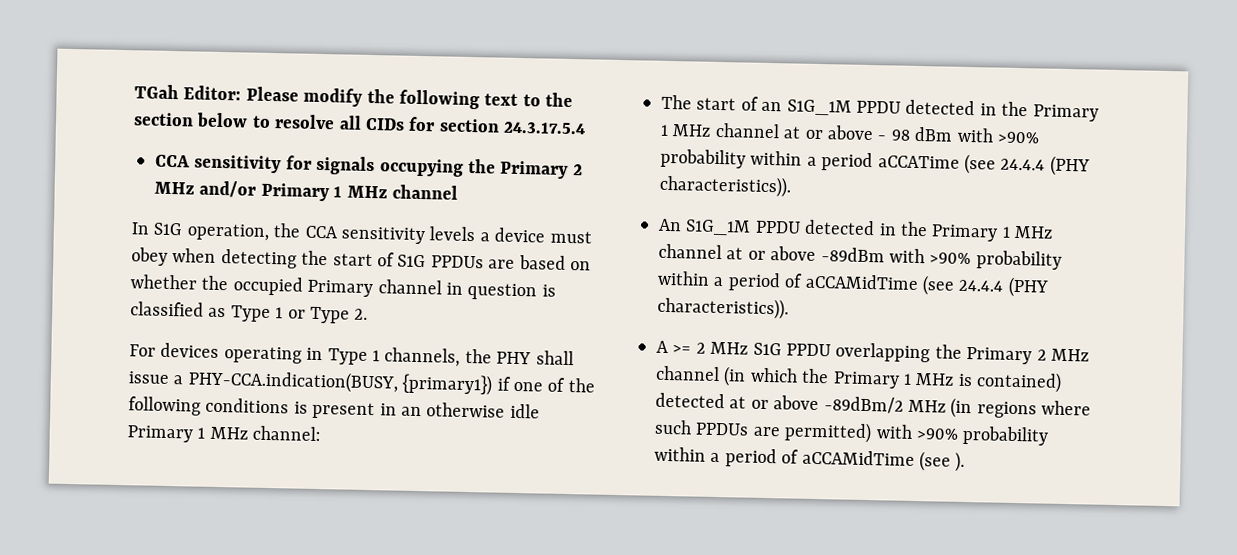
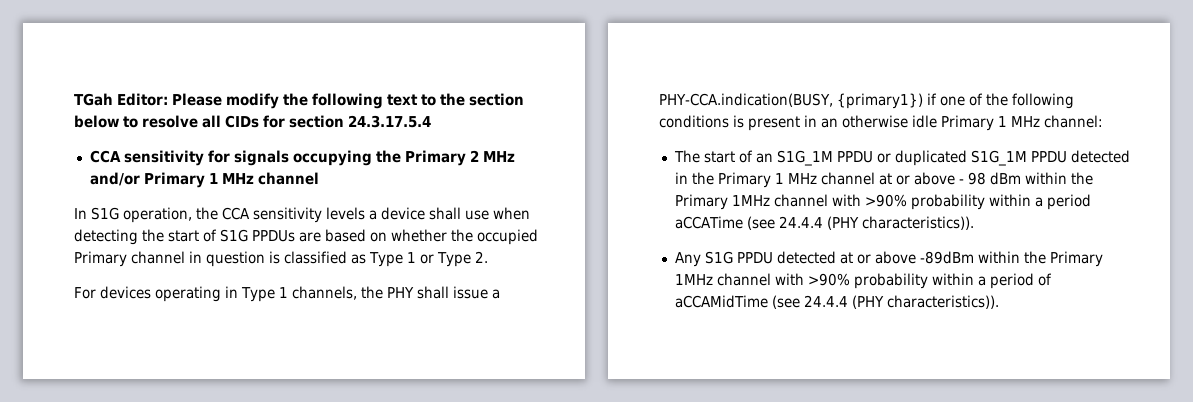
- In S1G operation, the CCA sensitivity levels a device must obey when detecting the start of S1G PPDUs are based on whether the occupied Primary channel in question is classified as Type 1 or Type 2.
+ In S1G operation, the CCA sensitivity levels a device shall use when detecting the start of S1G PPDUs are based on whether the occupied Primary channel in question is classified as Type 1 or Type 2.
- The start of an S1G_1M PPDU detected in the Primary 1 MHz channel at or above - 98 dBm with >90% probability within a period aCCATime (see 24.4.4 (PHY characteristics)).
+ The start of an S1G_1M PPDU or duplicated S1G_1M PPDU detected in the Primary 1 MHz channel at or above - 98 dBm within the Primary 1MHz channel with >90% probability within a period aCCATime (see 24.4.4 (PHY characteristics)).
- An S1G_1M PPDU detected in the Primary 1 MHz channel at or above -89dBm with >90% probability within a period of aCCAMidTime (see 24.4.4 (PHY characteristics)).
+ Any S1G PPDU detected at or above -89dBm within the Primary 1MHz channel with >90% probability within a period of aCCAMidTime (see 24.4.4 (PHY characteristics)).
- A >= 2 MHz S1G PPDU overlapping the Primary 2 MHz channel (in which the Primary 1 MHz is contained) detected at or above -89dBm/2 MHz (in regions where such PPDUs are permitted) with >90% probability within a period of aCCAMidTime (see ).

